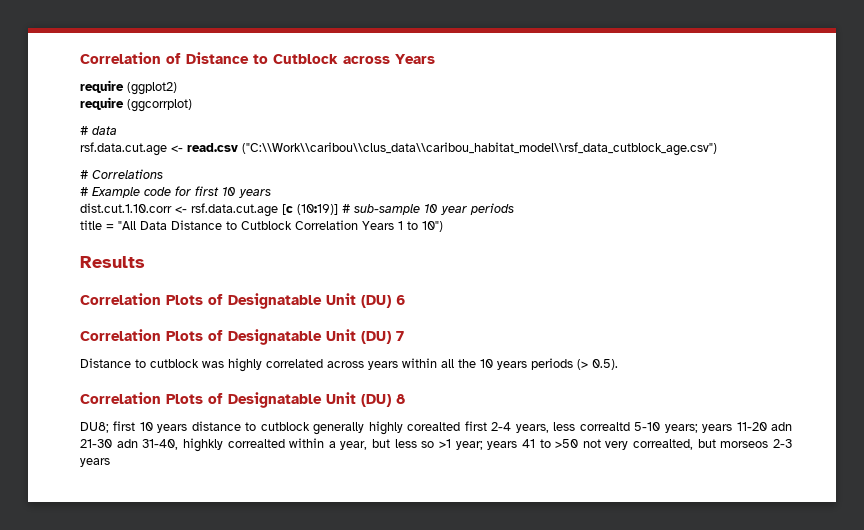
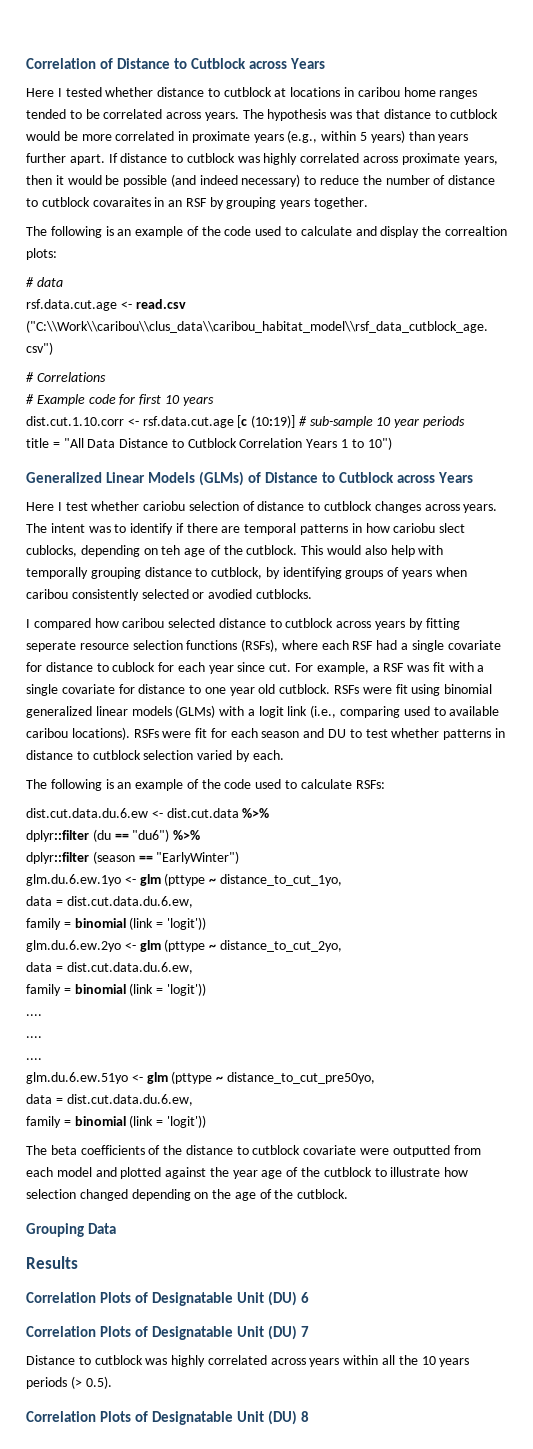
- require (ggplot2)
- require (ggcorrplot)
+ Here I tested whether distance to cutblock at locations in caribou home ranges tended to be correlated across years. The hypothesis was that distance to cutblock would be more correlated in proximate years (e.g., within 5 years) than years further apart. If distance to cutblock was highly correlated across proximate years, then it would be possible (and indeed necessary) to reduce the number of distance to cutblock covaraites in an RSF by grouping years together.
+ The following is an example of the code used to calculate and display the correaltion plots:
+ Generalized Linear Models (GLMs) of Distance to Cutblock across Years
+ Here I test whether cariobu selection of distance to cutblock changes across years. The intent was to identify if there are temporal patterns in how cariobu slect cublocks, depending on teh age of the cutblock. This would also help with temporally grouping distance to cutblock, by identifying groups of years when caribou consistently selected or avodied cutblocks.
+ I compared how caribou selected distance to cutblock across years by fitting seperate resource selection functions (RSFs), where each RSF had a single covariate for distance to cublock for each year since cut. For example, a RSF was fit with a single covariate for distance to one year old cutblock. RSFs were fit using binomial generalized linear models (GLMs) with a logit link (i.e., comparing used to available caribou locations). RSFs were fit for each season and DU to test whether patterns in distance to cutblock selection varied by each.
+ The following is an example of the code used to calculate RSFs:
+ dist.cut.data.du.6.ew <- dist.cut.data %>%
+ dplyr::filter (du == "du6") %>%
+ dplyr::filter (season == "EarlyWinter")
+ glm.du.6.ew.1yo <- glm (pttype ~ distance_to_cut_1yo,
+ data = dist.cut.data.du.6.ew,
+ family = binomial (link = 'logit'))
+ glm.du.6.ew.2yo <- glm (pttype ~ distance_to_cut_2yo,
+ data = dist.cut.data.du.6.ew,
+ family = binomial (link = 'logit'))
+ ....
+ ....
+ ....
+ glm.du.6.ew.51yo <- glm (pttype ~ distance_to_cut_pre50yo,
+ data = dist.cut.data.du.6.ew,
+ family = binomial (link = 'logit'))
+ The beta coefficients of the distance to cutblock covariate were outputted from each model and plotted against the year age of the cutblock to illustrate how selection changed depending on the age of the cutblock.
+ Grouping Data
- DU8; first 10 years distance to cutblock generally highly corealted first 2-4 years, less correaltd 5-10 years; years 11-20 adn 21-30 adn 31-40, highkly correalted within a year, but less so >1 year; years 41 to >50 not very correalted, but morseos 2-3 years

